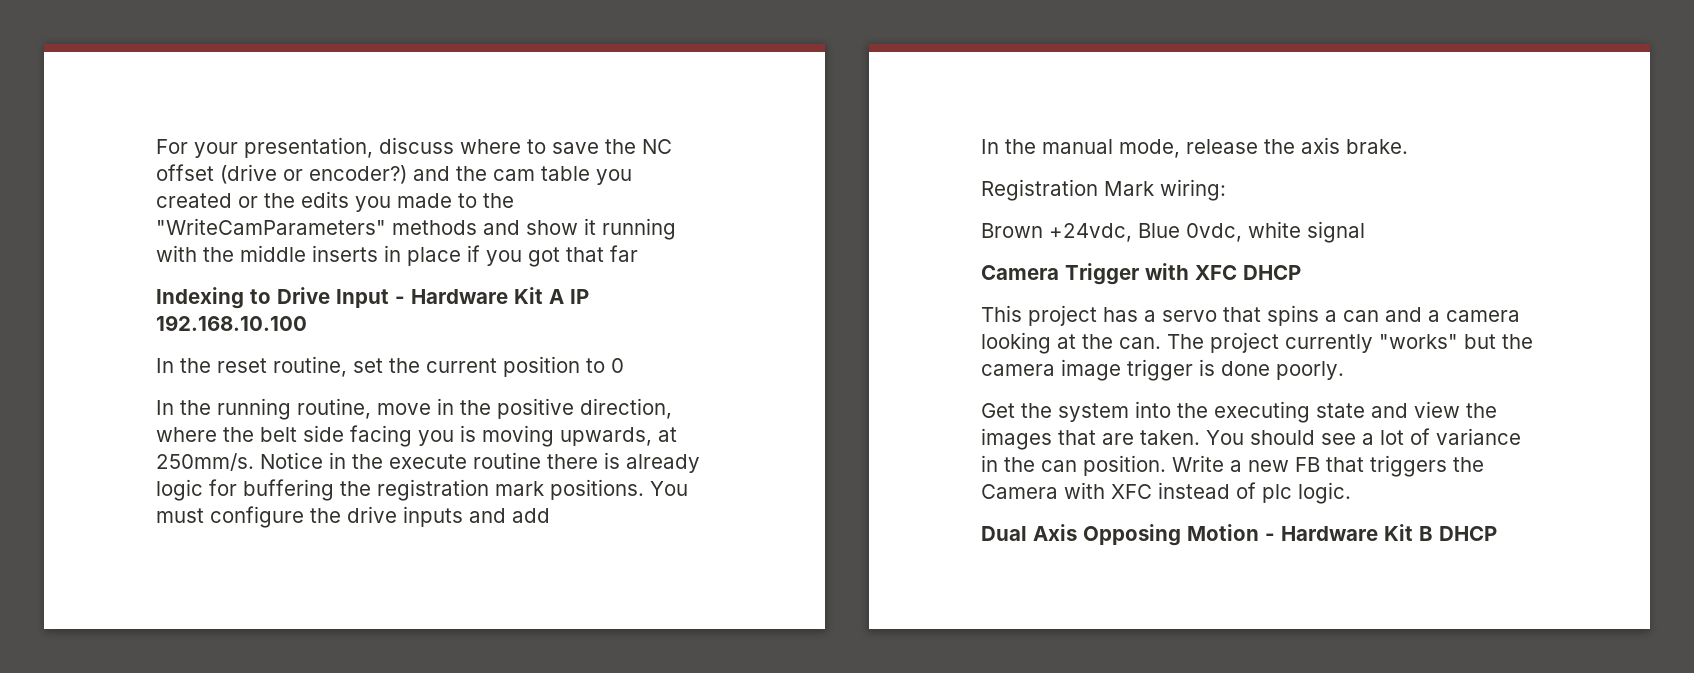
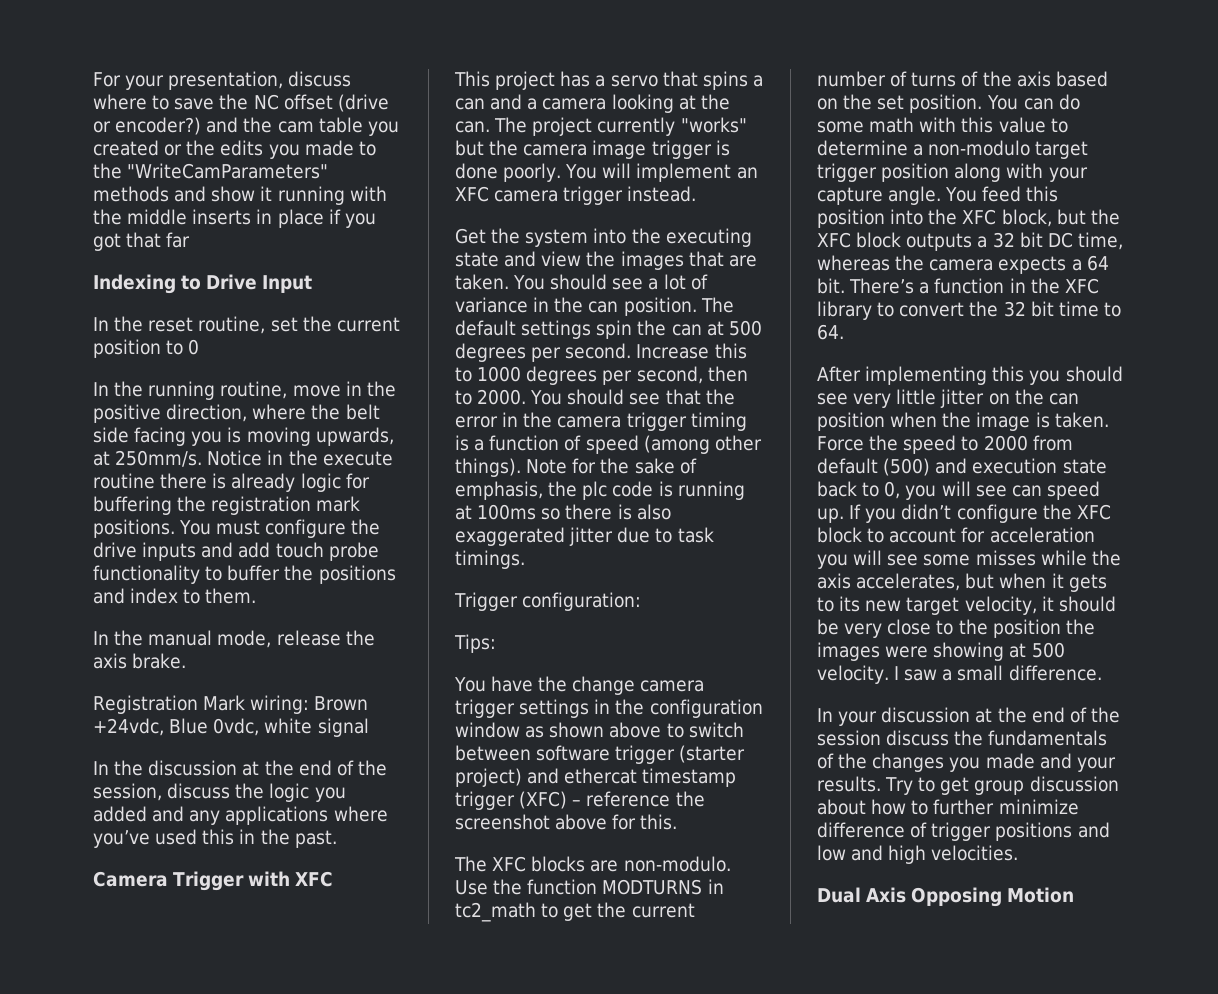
- Indexing to Drive Input - Hardware Kit A IP 192.168.10.100
+ Indexing to Drive Input
- You must configure the drive inputs and add
+ You must configure the drive inputs and add touch probe functionality to buffer the positions and index to them.
- Registration Mark wiring:
- Brown +24vdc, Blue 0vdc, white signal
+ Registration Mark wiring: Brown +24vdc, Blue 0vdc, white signal
+ In the discussion at the end of the session, discuss the logic you added and any applications where you’ve used this in the past.
- Camera Trigger with XFC DHCP
+ Camera Trigger with XFC
+ You will implement an XFC camera trigger instead.
- Write a new FB that triggers the Camera with XFC instead of plc logic.
+ The default settings spin the can at 500 degrees per second. Increase this to 1000 degrees per second, then to 2000. You should see that the error in the camera trigger timing is a function of speed (among other things). Note for the sake of emphasis, the plc code is running at 100ms so there is also exaggerated jitter due to task timings.
+ Trigger configuration:
+ Tips:
+ You have the change camera trigger settings in the configuration window as shown above to switch between software trigger (starter project) and ethercat timestamp trigger (XFC) – reference the screenshot above for this.
+ The XFC blocks are non-modulo. Use the function MODTURNS in tc2_math to get the current number of turns of the axis based on the set position. You can do some math with this value to determine a non-modulo target trigger position along with your capture angle. You feed this position into the XFC block, but the XFC block outputs a 32 bit DC time, whereas the camera expects a 64 bit. There’s a function in the XFC library to convert the 32 bit time to 64.
+ After implementing this you should see very little jitter on the can position when the image is taken. Force the speed to 2000 from default (500) and execution state back to 0, you will see can speed up. If you didn’t configure the XFC block to account for acceleration you will see some misses while the axis accelerates, but when it gets to its new target velocity, it should be very close to the position the images were showing at 500 velocity. I saw a small difference.
+ In your discussion at the end of the session discuss the fundamentals of the changes you made and your results. Try to get group discussion about how to further minimize difference of trigger positions and low and high velocities.
- Dual Axis Opposing Motion - Hardware Kit B DHCP
+ Dual Axis Opposing Motion

